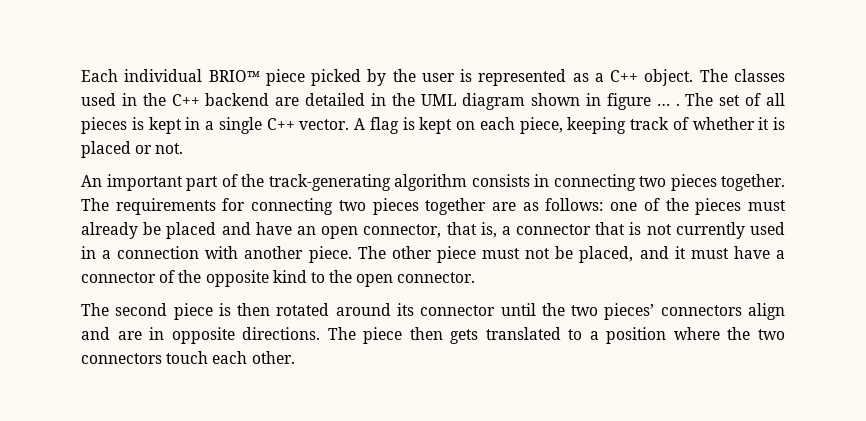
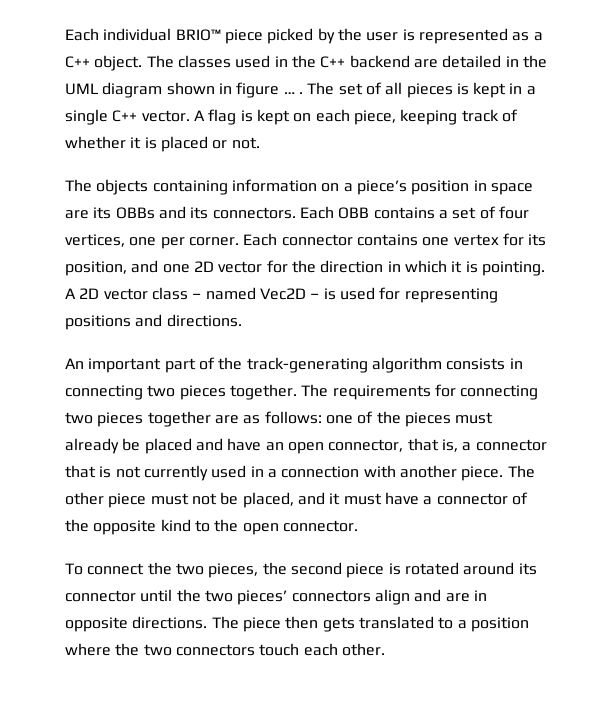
+ The objects containing information on a piece’s position in space are its OBBs and its connectors. Each OBB contains a set of four vertices, one per corner. Each connector contains one vertex for its position, and one 2D vector for the direction in which it is pointing. A 2D vector class – named Vec2D – is used for representing positions and directions.
- The second piece is then rotated around its connector until the two pieces’ connectors align and are in opposite directions.
+ To connect the two pieces, the second piece is rotated around its connector until the two pieces’ connectors align and are in opposite directions.

